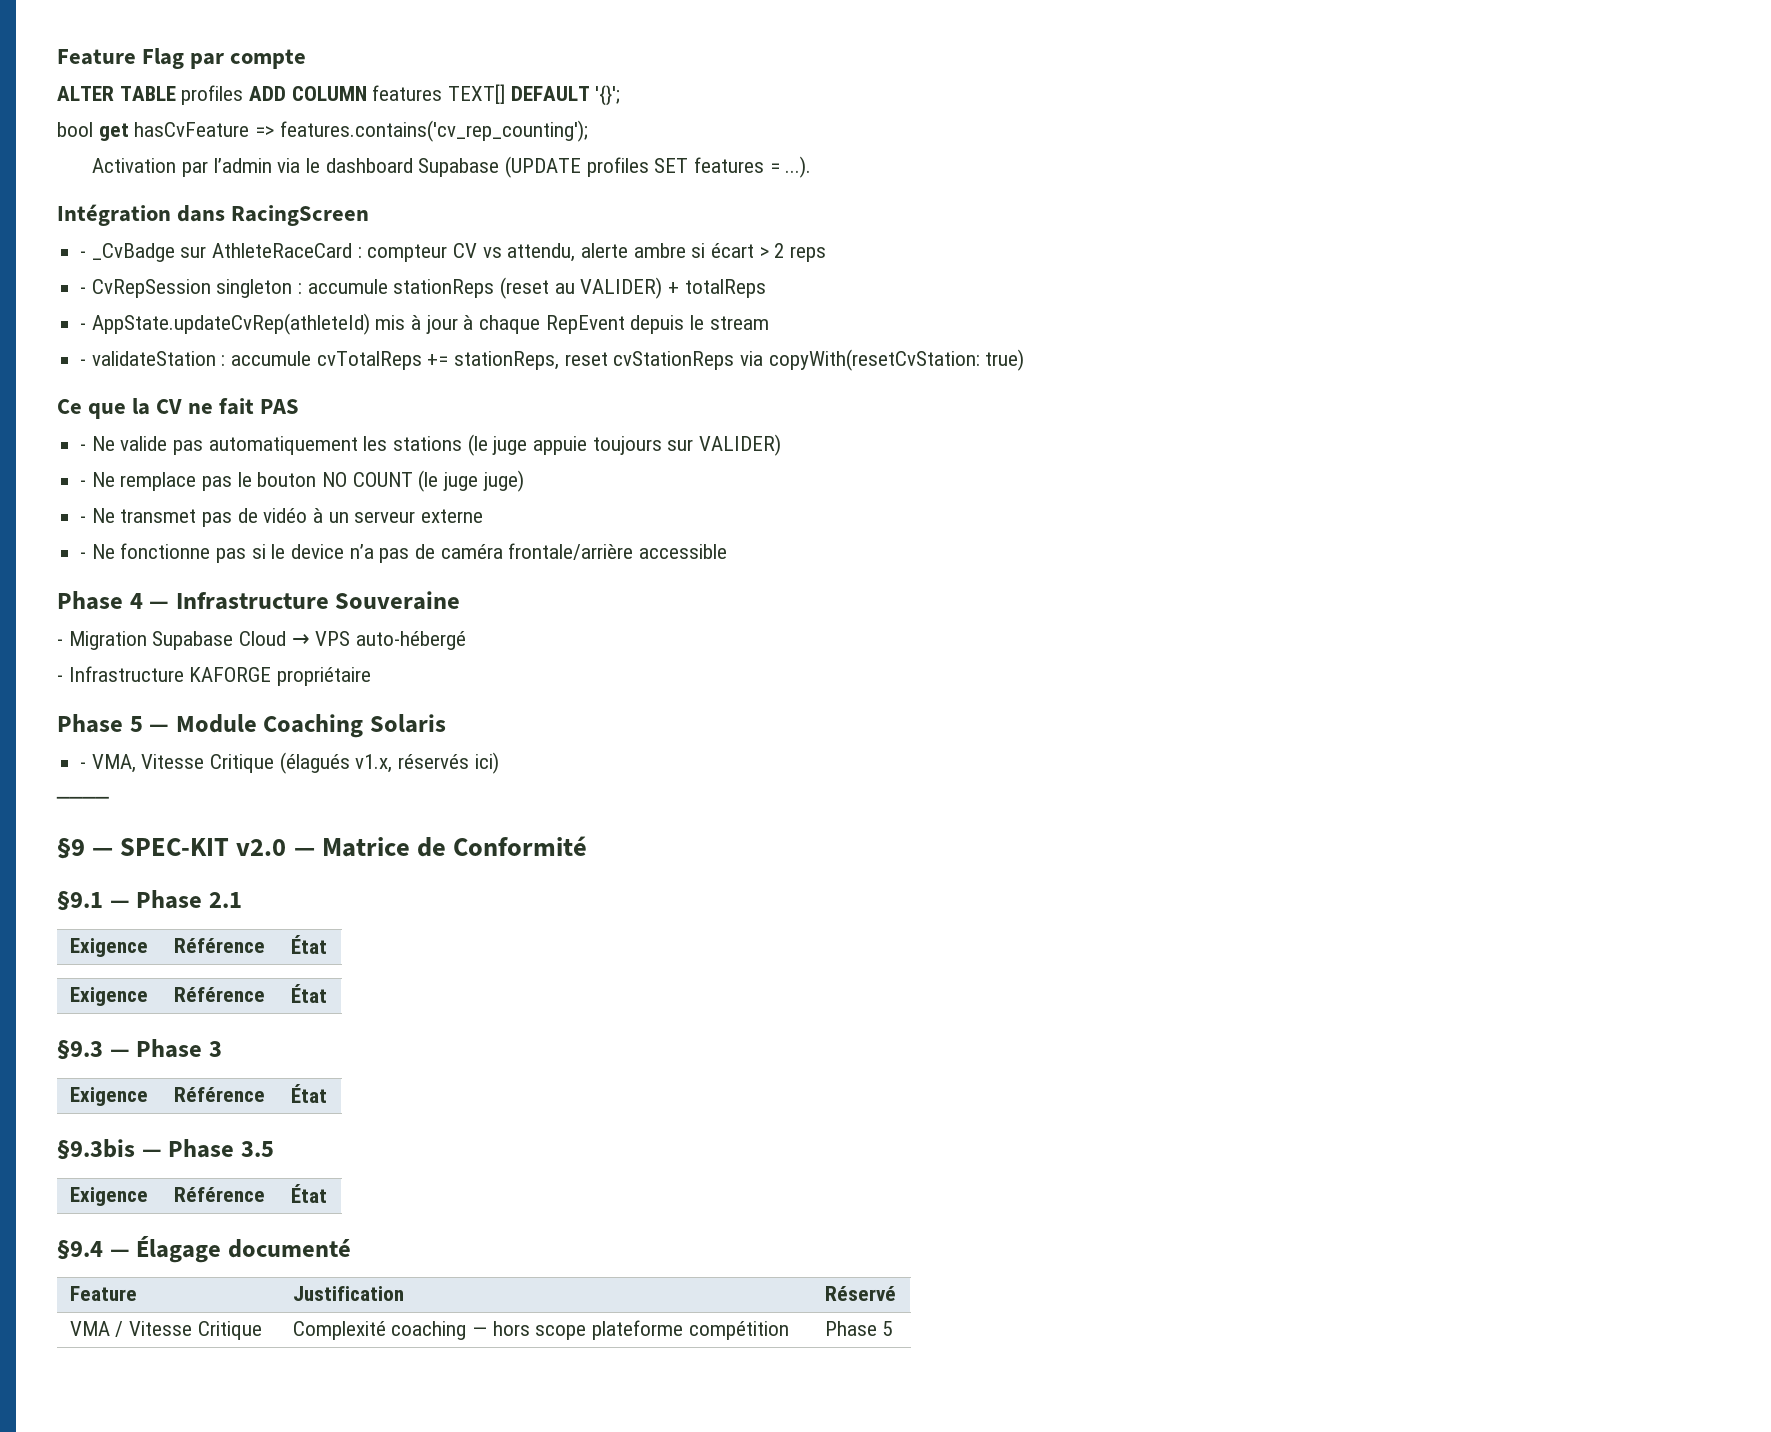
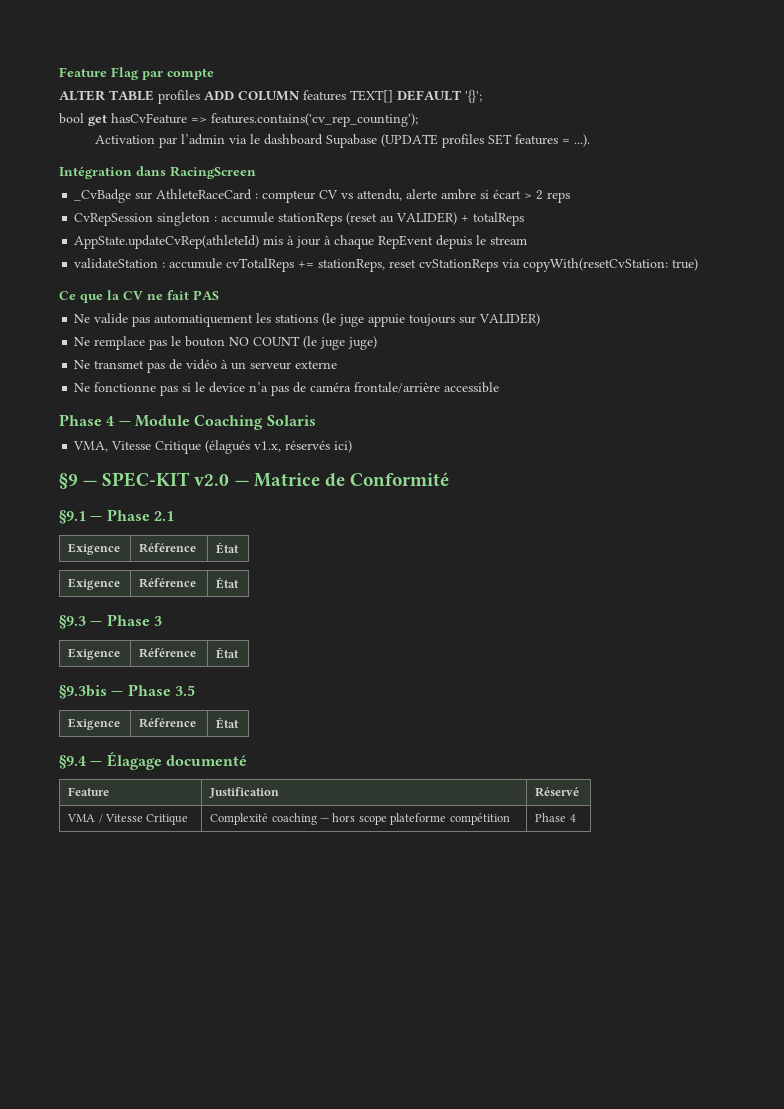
- - _CvBadge sur AthleteRaceCard : compteur CV vs attendu, alerte ambre si écart > 2 reps
+ _CvBadge sur AthleteRaceCard : compteur CV vs attendu, alerte ambre si écart > 2 reps
- - CvRepSession singleton : accumule stationReps (reset au VALIDER) + totalReps
+ CvRepSession singleton : accumule stationReps (reset au VALIDER) + totalReps
- - AppState.updateCvRep(athleteId) mis à jour à chaque RepEvent depuis le stream
+ AppState.updateCvRep(athleteId) mis à jour à chaque RepEvent depuis le stream
- - validateStation : accumule cvTotalReps += stationReps, reset cvStationReps via copyWith(resetCvStation: true)
+ validateStation : accumule cvTotalReps += stationReps, reset cvStationReps via copyWith(resetCvStation: true)
- - Ne valide pas automatiquement les stations (le juge appuie toujours sur VALIDER)
+ Ne valide pas automatiquement les stations (le juge appuie toujours sur VALIDER)
- - Ne remplace pas le bouton NO COUNT (le juge juge)
+ Ne remplace pas le bouton NO COUNT (le juge juge)
- - Ne transmet pas de vidéo à un serveur externe
+ Ne transmet pas de vidéo à un serveur externe
- - Ne fonctionne pas si le device n’a pas de caméra frontale/arrière accessible
+ Ne fonctionne pas si le device n’a pas de caméra frontale/arrière accessible
- Phase 4 — Infrastructure Souveraine
- - Migration Supabase Cloud → VPS auto-hébergé
- - Infrastructure KAFORGE propriétaire
- Phase 5 — Module Coaching Solaris
+ Phase 4 — Module Coaching Solaris
- - VMA, Vitesse Critique (élagués v1.x, réservés ici)
+ VMA, Vitesse Critique (élagués v1.x, réservés ici)
- ────
- VMA / Vitesse Critique | Complexité coaching — hors scope plateforme compétition | Phase 5
+ VMA / Vitesse Critique | Complexité coaching — hors scope plateforme compétition | Phase 4

